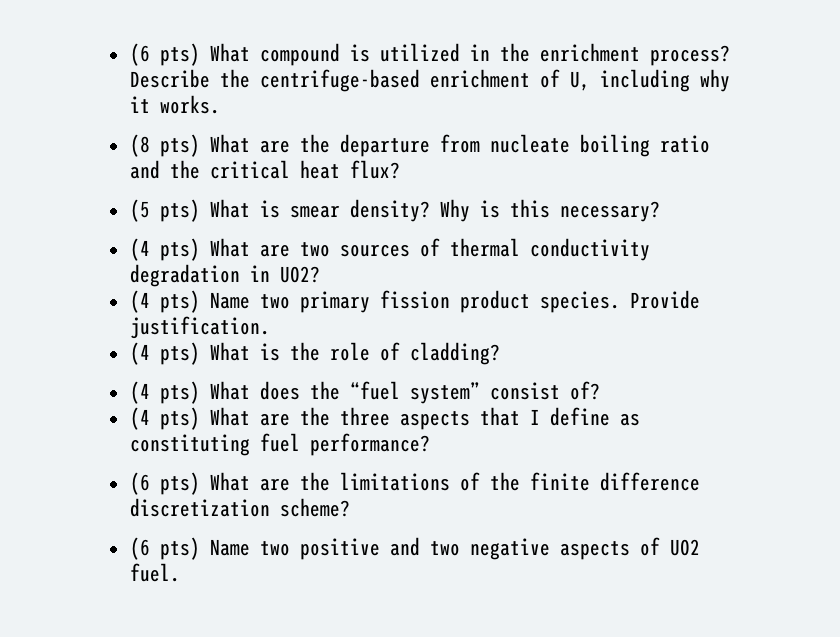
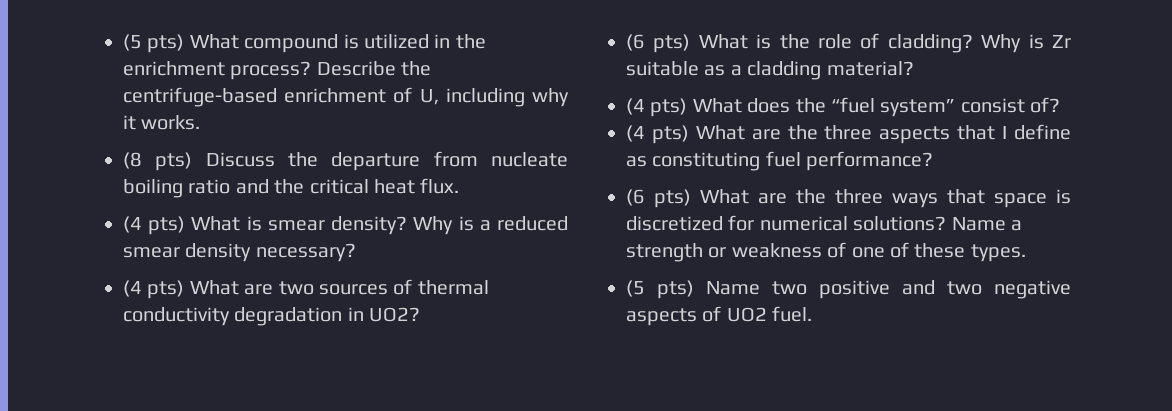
- (6 pts) What compound is utilized in the enrichment process?
+ (5 pts) What compound is utilized in the enrichment process?
- (8 pts) What are the departure from nucleate boiling ratio and the critical heat flux?
- (5 pts) What is smear density?
+ (8 pts) Discuss the departure from nucleate boiling ratio and the critical heat flux.
+ (4 pts) What is smear density?
- Why is this necessary?
+ Why is a reduced smear density necessary?
- (4 pts) Name two primary fission product species. Provide justification.
- (4 pts) What is the role of cladding?
+ (6 pts) What is the role of cladding? Why is Zr suitable as a cladding material?
- (6 pts) What are the limitations of the finite difference discretization scheme?
- (6 pts) Name two positive and two negative aspects of UO2 fuel.
+ (6 pts) What are the three ways that space is discretized for numerical solutions? Name a strength or weakness of one of these types.
+ (5 pts) Name two positive and two negative aspects of UO2 fuel.

